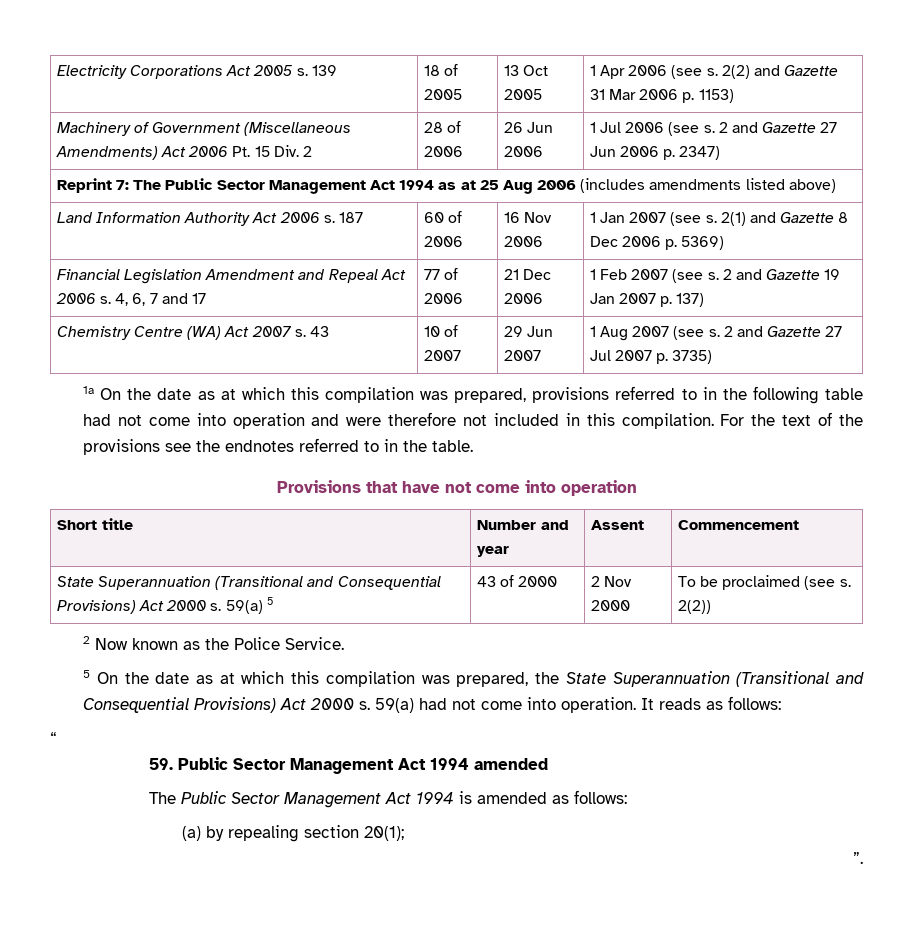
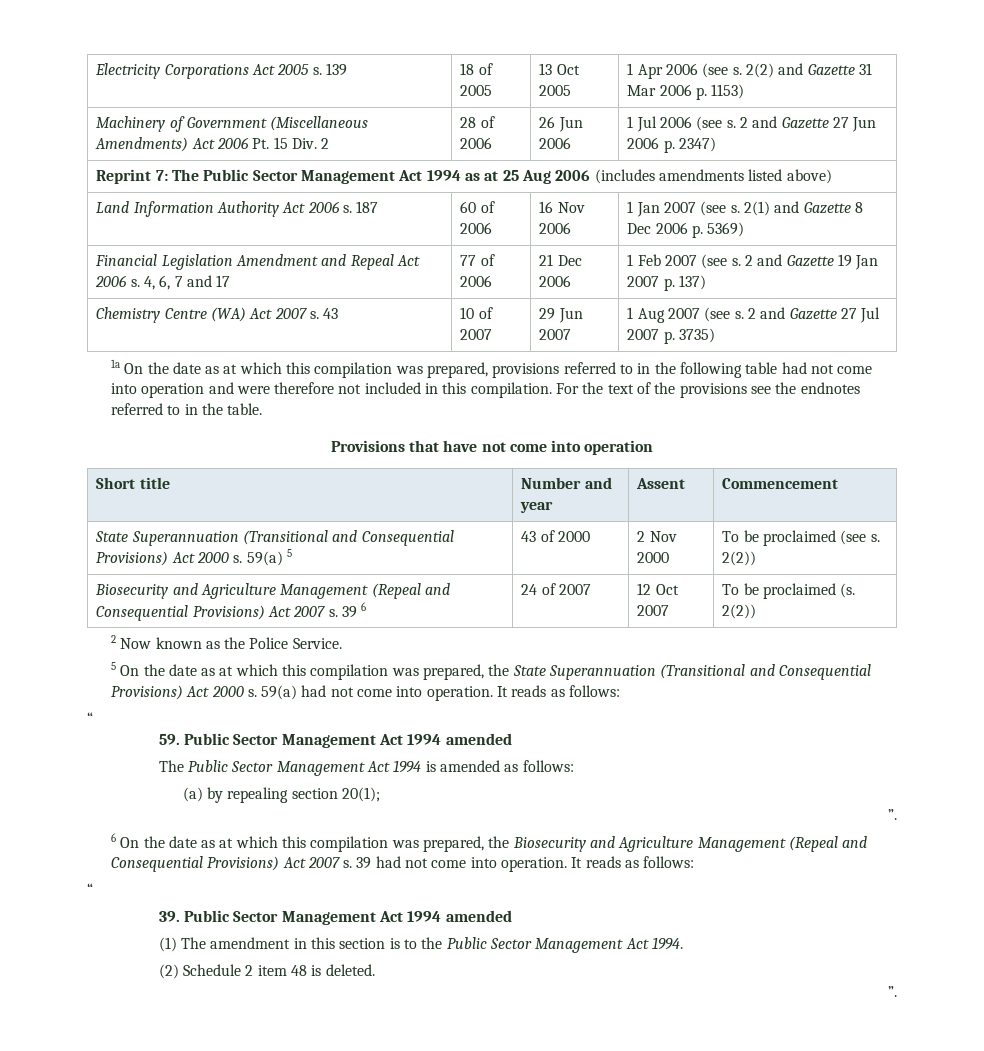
+ Biosecurity and Agriculture Management (Repeal and Consequential Provisions) Act 2007 s. 39 6 | 24 of 2007 | 12 Oct 2007 | To be proclaimed (s. 2(2))
+ 6 On the date as at which this compilation was prepared, the Biosecurity and Agriculture Management (Repeal and Consequential Provisions) Act 2007 s. 39 had not come into operation. It reads as follows:
+ “
+ 39. Public Sector Management Act 1994 amended
+ (1) The amendment in this section is to the Public Sector Management Act 1994.
+ (2) Schedule 2 item 48 is deleted.
+ ”.

